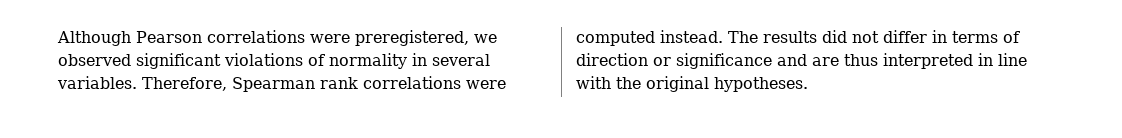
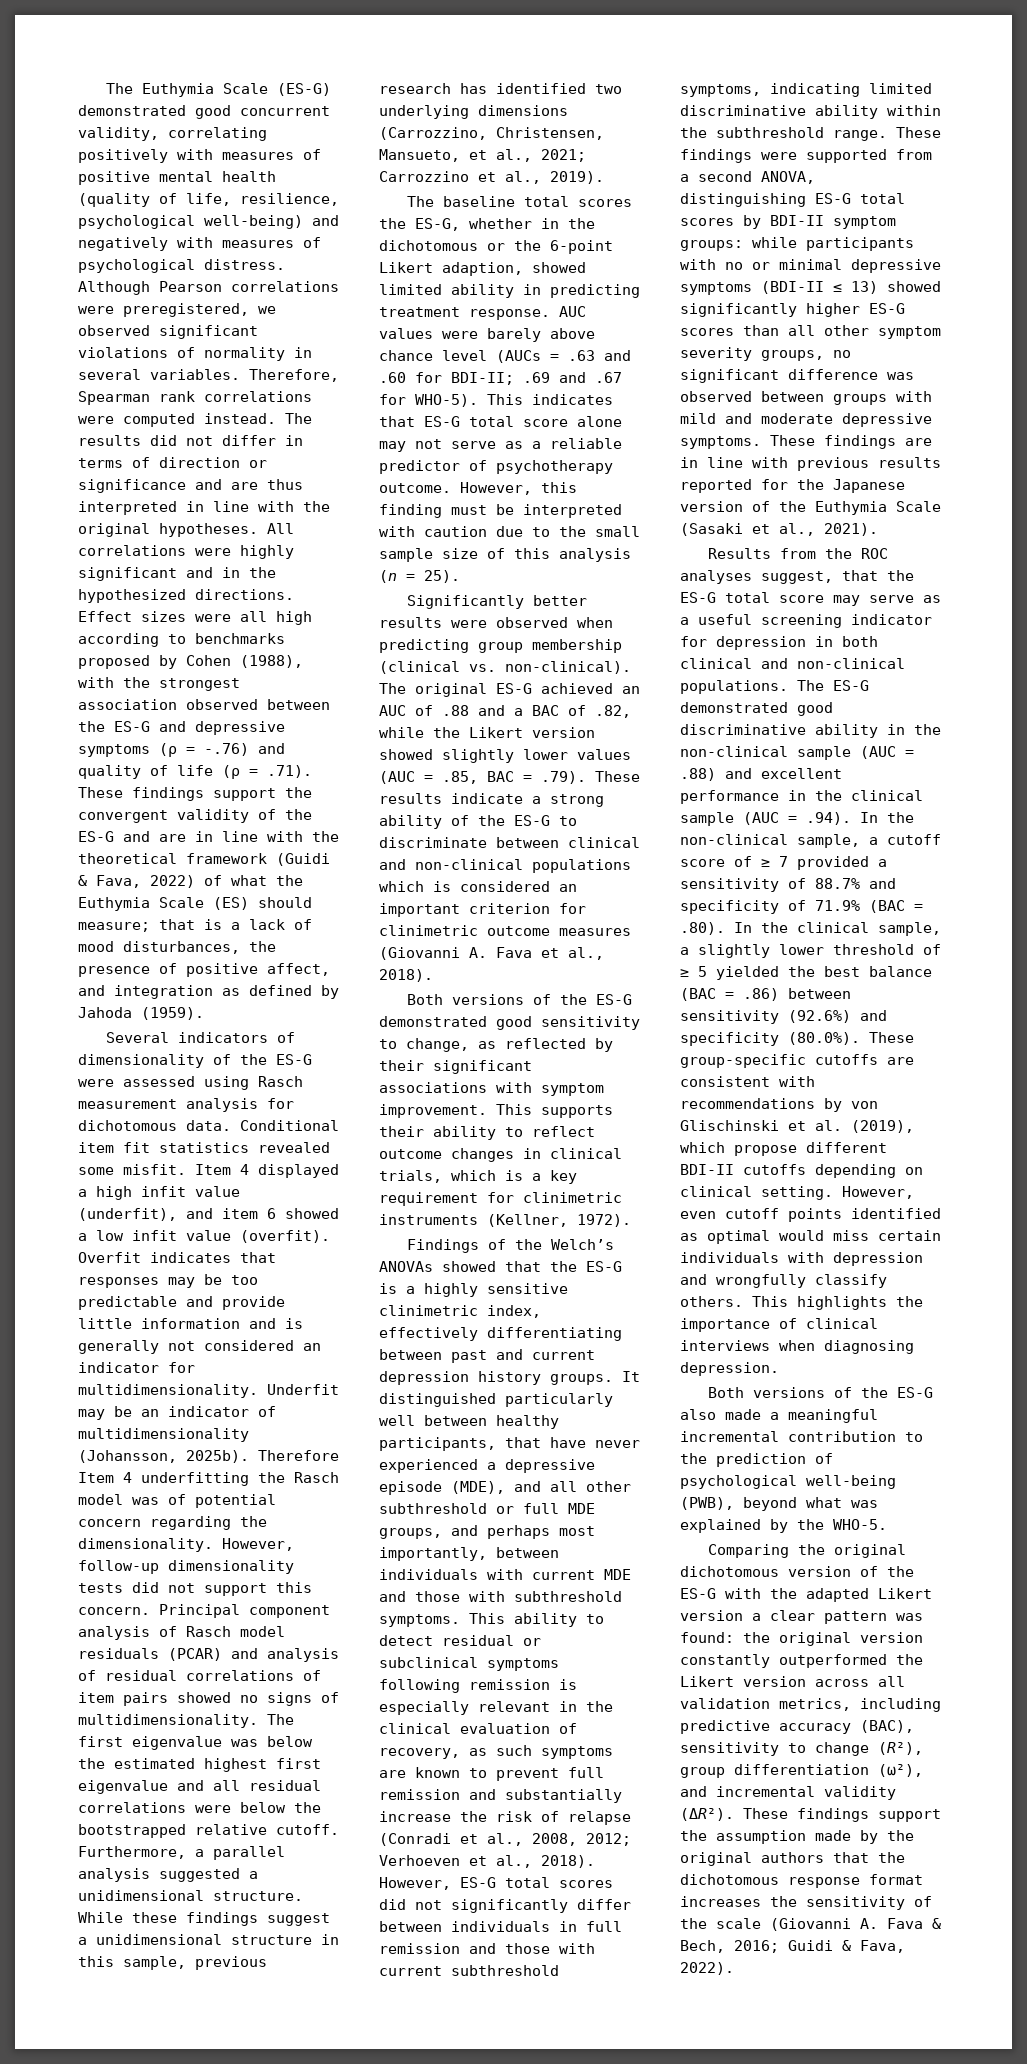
+ The Euthymia Scale (ES-G) demonstrated good concurrent validity, correlating positively with measures of positive mental health (quality of life, resilience, psychological well-being) and negatively with measures of psychological distress.
+ All correlations were highly significant and in the hypothesized directions. Effect sizes were all high according to benchmarks proposed by Cohen (1988), with the strongest association observed between the ES-G and depressive symptoms (ρ = -.76) and quality of life (ρ = .71). These findings support the convergent validity of the ES-G and are in line with the theoretical framework (Guidi & Fava, 2022) of what the Euthymia Scale (ES) should measure; that is a lack of mood disturbances, the presence of positive affect, and integration as defined by Jahoda (1959).
+ Several indicators of dimensionality of the ES-G were assessed using Rasch measurement analysis for dichotomous data. Conditional item fit statistics revealed some misfit. Item 4 displayed a high infit value (underfit), and item 6 showed a low infit value (overfit). Overfit indicates that responses may be too predictable and provide little information and is generally not considered an indicator for multidimensionality. Underfit may be an indicator of multidimensionality (Johansson, 2025b). Therefore Item 4 underfitting the Rasch model was of potential concern regarding the dimensionality. However, follow-up dimensionality tests did not support this concern. Principal component analysis of Rasch model residuals (PCAR) and analysis of residual correlations of item pairs showed no signs of multidimensionality. The first eigenvalue was below the estimated highest first eigenvalue and all residual correlations were below the bootstrapped relative cutoff. Furthermore, a parallel analysis suggested a unidimensional structure. While these findings suggest a unidimensional structure in this sample, previous research has identified two underlying dimensions (Carrozzino, Christensen, Mansueto, et al., 2021; Carrozzino et al., 2019).
+ The baseline total scores the ES-G, whether in the dichotomous or the 6-point Likert adaption, showed limited ability in predicting treatment response. AUC values were barely above chance level (AUCs = .63 and .60 for BDI-II; .69 and .67 for WHO-5). This indicates that ES-G total score alone may not serve as a reliable predictor of psychotherapy outcome. However, this finding must be interpreted with caution due to the small sample size of this analysis (n = 25).
+ Significantly better results were observed when predicting group membership (clinical vs. non-clinical). The original ES-G achieved an AUC of .88 and a BAC of .82, while the Likert version showed slightly lower values (AUC = .85, BAC = .79). These results indicate a strong ability of the ES-G to discriminate between clinical and non-clinical populations which is considered an important criterion for clinimetric outcome measures (Giovanni A. Fava et al., 2018).
+ Both versions of the ES-G demonstrated good sensitivity to change, as reflected by their significant associations with symptom improvement. This supports their ability to reflect outcome changes in clinical trials, which is a key requirement for clinimetric instruments (Kellner, 1972).
+ Findings of the Welch’s ANOVAs showed that the ES-G is a highly sensitive clinimetric index, effectively differentiating between past and current depression history groups. It distinguished particularly well between healthy participants, that have never experienced a depressive episode (MDE), and all other subthreshold or full MDE groups, and perhaps most importantly, between individuals with current MDE and those with subthreshold symptoms. This ability to detect residual or subclinical symptoms following remission is especially relevant in the clinical evaluation of recovery, as such symptoms are known to prevent full remission and substantially increase the risk of relapse (Conradi et al., 2008, 2012; Verhoeven et al., 2018). However, ES-G total scores did not significantly differ between individuals in full remission and those with current subthreshold symptoms, indicating limited discriminative ability within the subthreshold range. These findings were supported from a second ANOVA, distinguishing ES-G total scores by BDI-II symptom groups: while participants with no or minimal depressive symptoms (BDI-II ≤ 13) showed significantly higher ES-G scores than all other symptom severity groups, no significant difference was observed between groups with mild and moderate depressive symptoms. These findings are in line with previous results reported for the Japanese version of the Euthymia Scale (Sasaki et al., 2021).
+ Results from the ROC analyses suggest, that the ES-G total score may serve as a useful screening indicator for depression in both clinical and non-clinical populations. The ES-G demonstrated good discriminative ability in the non-clinical sample (AUC = .88) and excellent performance in the clinical sample (AUC = .94). In the non-clinical sample, a cutoff score of ≥ 7 provided a sensitivity of 88.7% and specificity of 71.9% (BAC = .80). In the clinical sample, a slightly lower threshold of ≥ 5 yielded the best balance (BAC = .86) between sensitivity (92.6%) and specificity (80.0%). These group-specific cutoffs are consistent with recommendations by von Glischinski et al. (2019), which propose different BDI-II cutoffs depending on clinical setting. However, even cutoff points identified as optimal would miss certain individuals with depression and wrongfully classify others. This highlights the importance of clinical interviews when diagnosing depression.
+ Both versions of the ES-G also made a meaningful incremental contribution to the prediction of psychological well-being (PWB), beyond what was explained by the WHO-5.
+ Comparing the original dichotomous version of the ES-G with the adapted Likert version a clear pattern was found: the original version constantly outperformed the Likert version across all validation metrics, including predictive accuracy (BAC), sensitivity to change (R²), group differentiation (ω²), and incremental validity (ΔR²). These findings support the assumption made by the original authors that the dichotomous response format increases the sensitivity of the scale (Giovanni A. Fava & Bech, 2016; Guidi & Fava, 2022).

